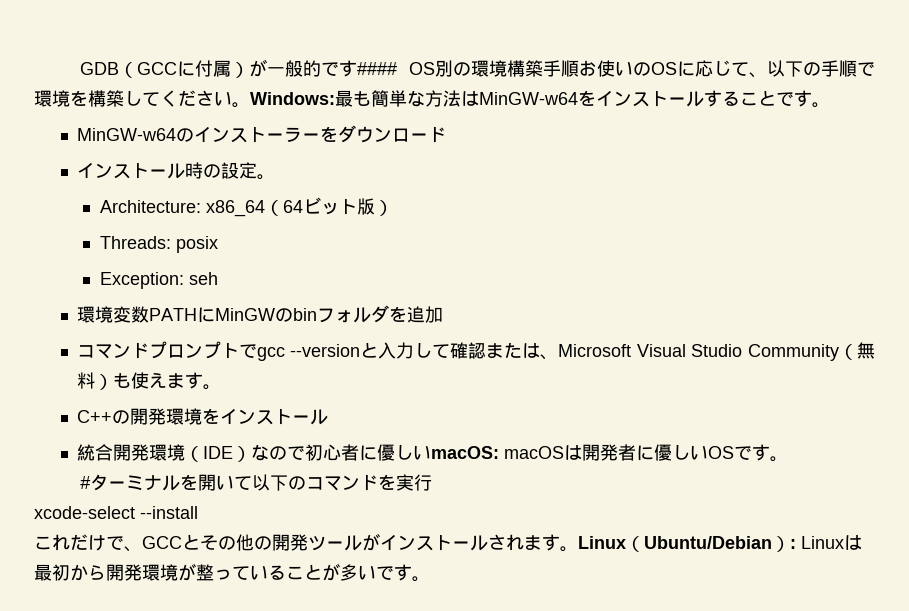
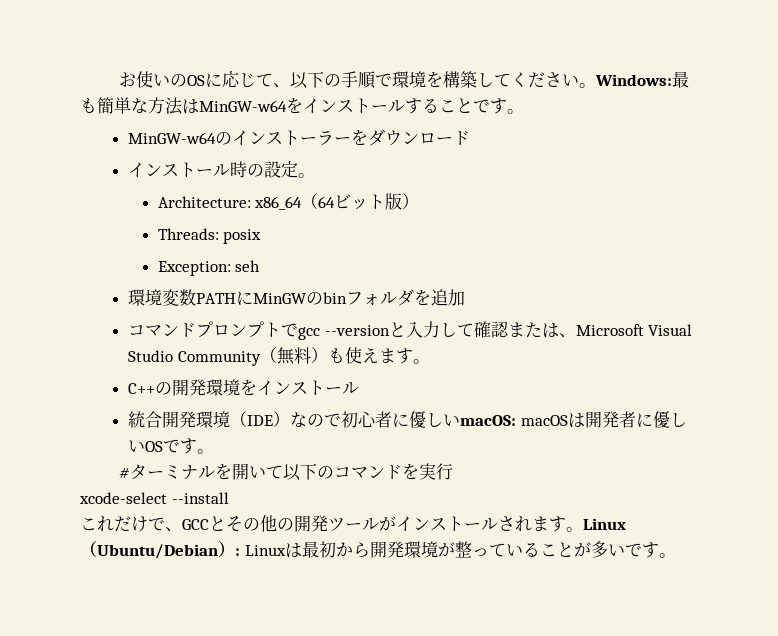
- GDB（GCCに付属）が一般的です#### OS別の環境構築手順お使いのOSに応じて、以下の手順で環境を構築してください。
+ お使いのOSに応じて、以下の手順で環境を構築してください。

